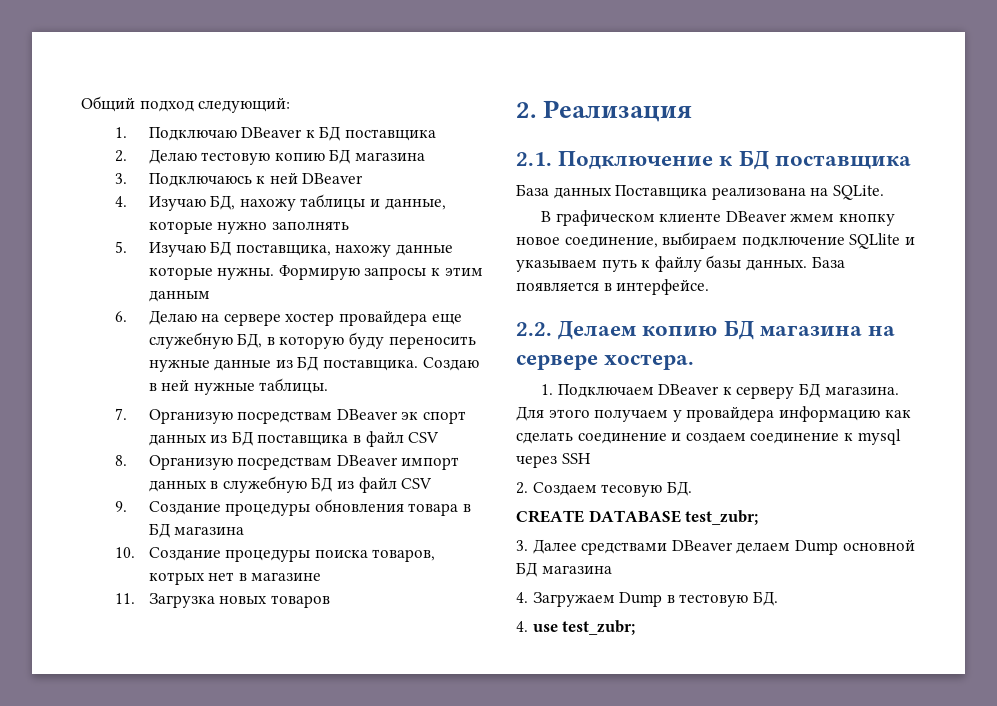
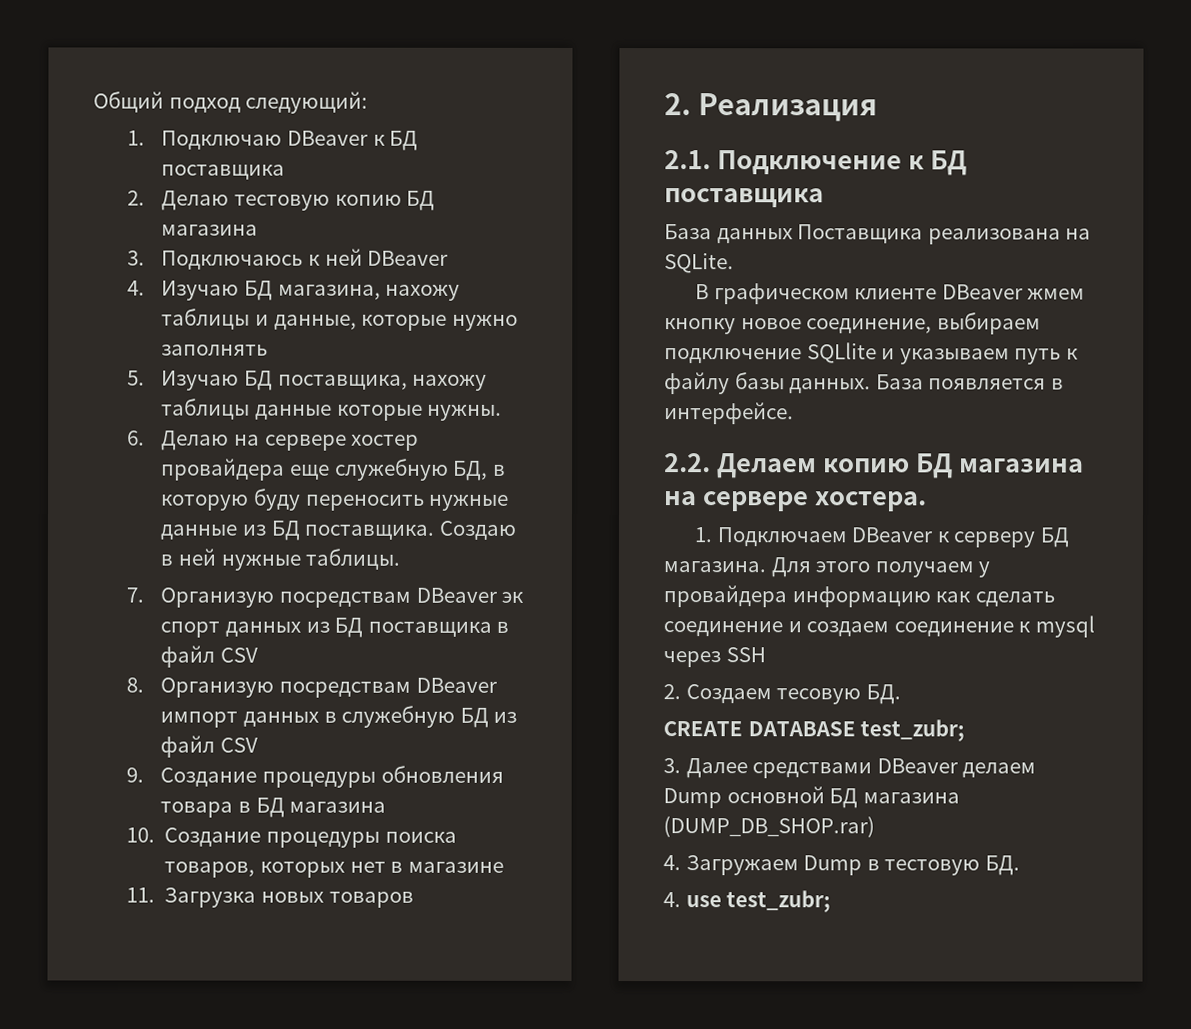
- 4. Изучаю БД, нахожу таблицы и данные, которые нужно заполнять
+ 4. Изучаю БД магазина, нахожу таблицы и данные, которые нужно заполнять
- 5. Изучаю БД поставщика, нахожу данные которые нужны. Формирую запросы к этим данным
+ 5. Изучаю БД поставщика, нахожу таблицы данные которые нужны.
- 10. Создание процедуры поиска товаров, котрых нет в магазине
+ 10. Создание процедуры поиска товаров, которых нет в магазине
- 3. Далее средствами DBeaver делаем Dump основной БД магазина
+ 3. Далее средствами DBeaver делаем Dump основной БД магазина (DUMP_DB_SHOP.rar)

